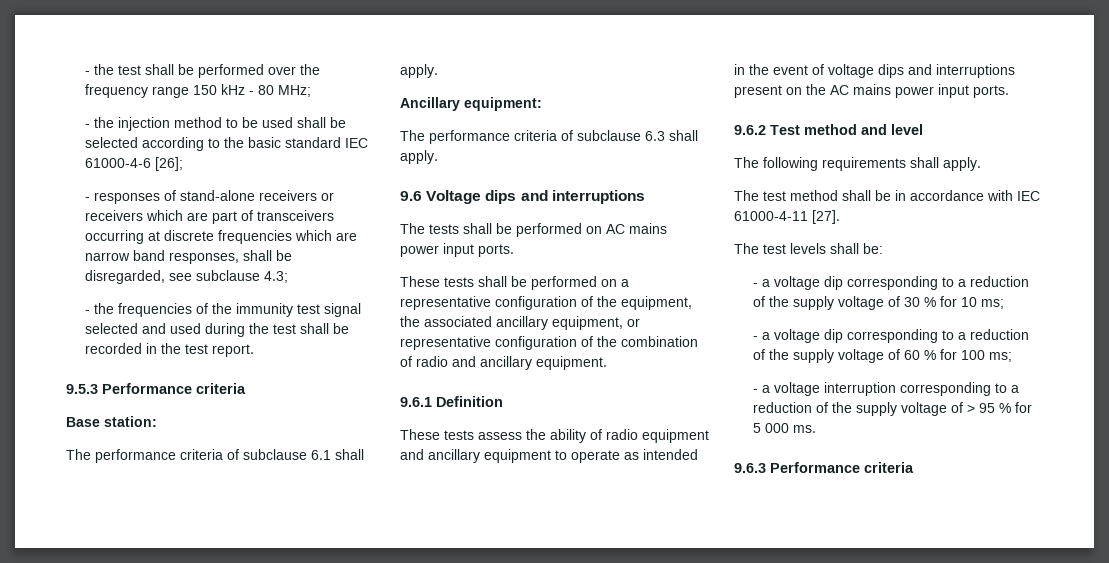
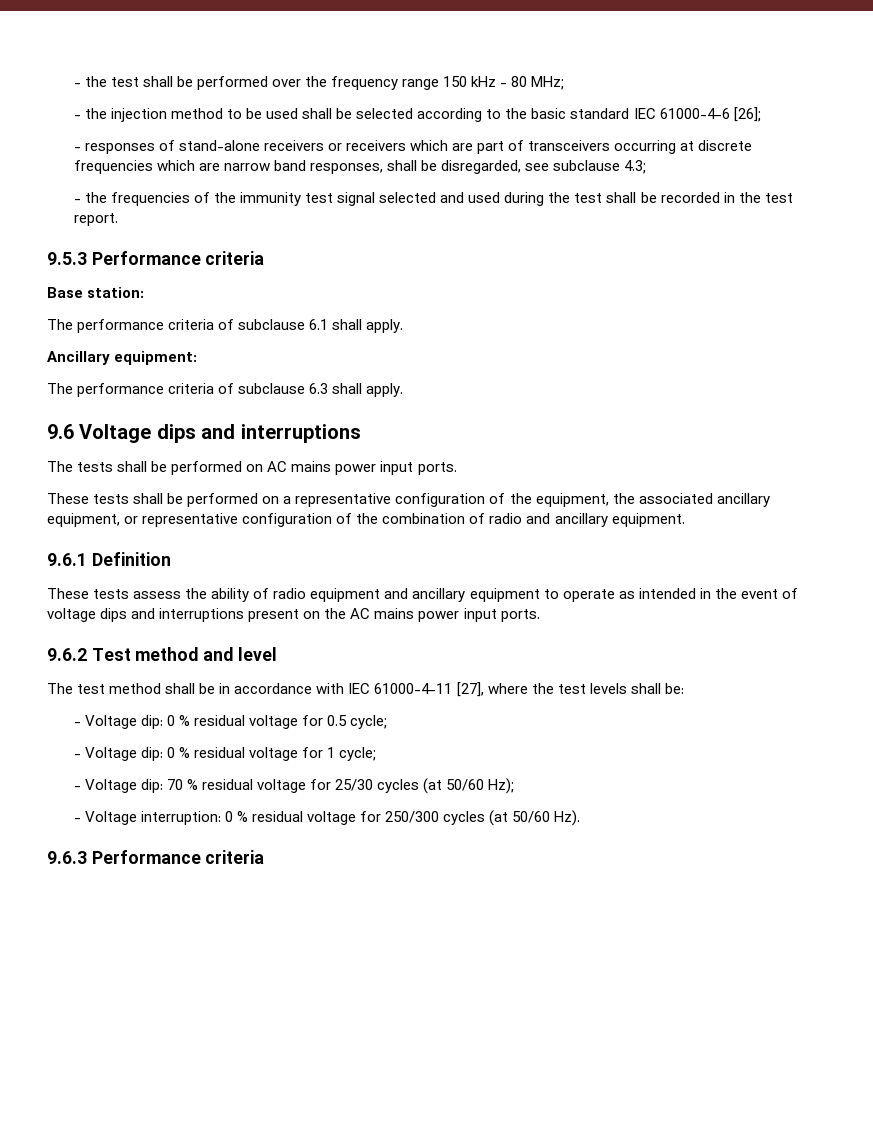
- The following requirements shall apply.
- The test method shall be in accordance with IEC 61000-4-11 [27].
- The test levels shall be:
+ The test method shall be in accordance with IEC 61000-4-11 [27], where the test levels shall be:
- - a voltage dip corresponding to a reduction of the supply voltage of 30 % for 10 ms;
- - a voltage dip corresponding to a reduction of the supply voltage of 60 % for 100 ms;
- - a voltage interruption corresponding to a reduction of the supply voltage of > 95 % for 5 000 ms.
+ - Voltage dip: 0 % residual voltage for 0.5 cycle;
+ - Voltage dip: 0 % residual voltage for 1 cycle;
+ - Voltage dip: 70 % residual voltage for 25/30 cycles (at 50/60 Hz);
+ - Voltage interruption: 0 % residual voltage for 250/300 cycles (at 50/60 Hz).

